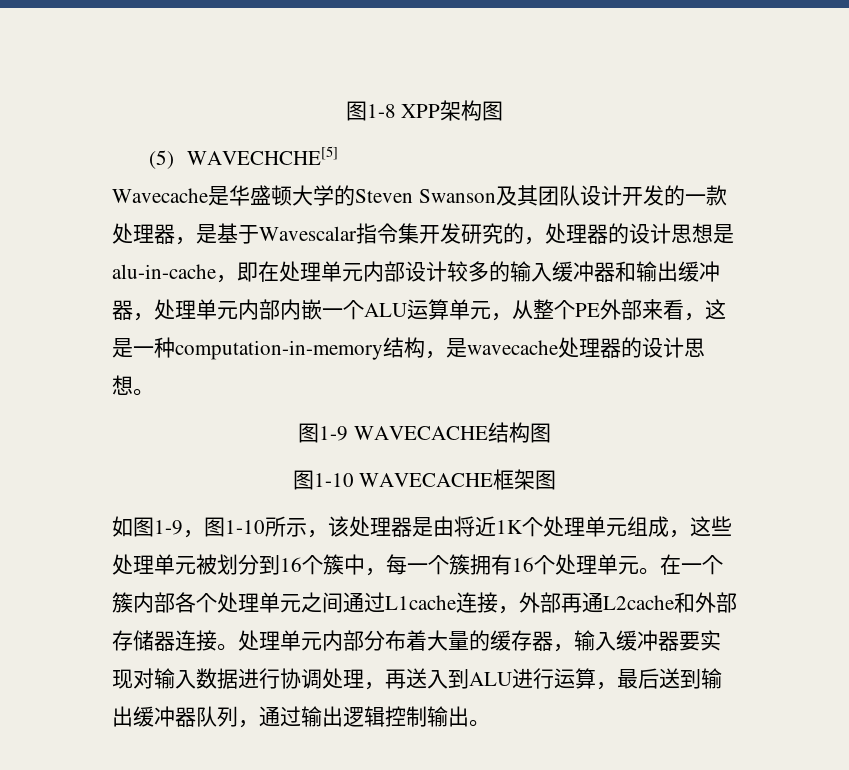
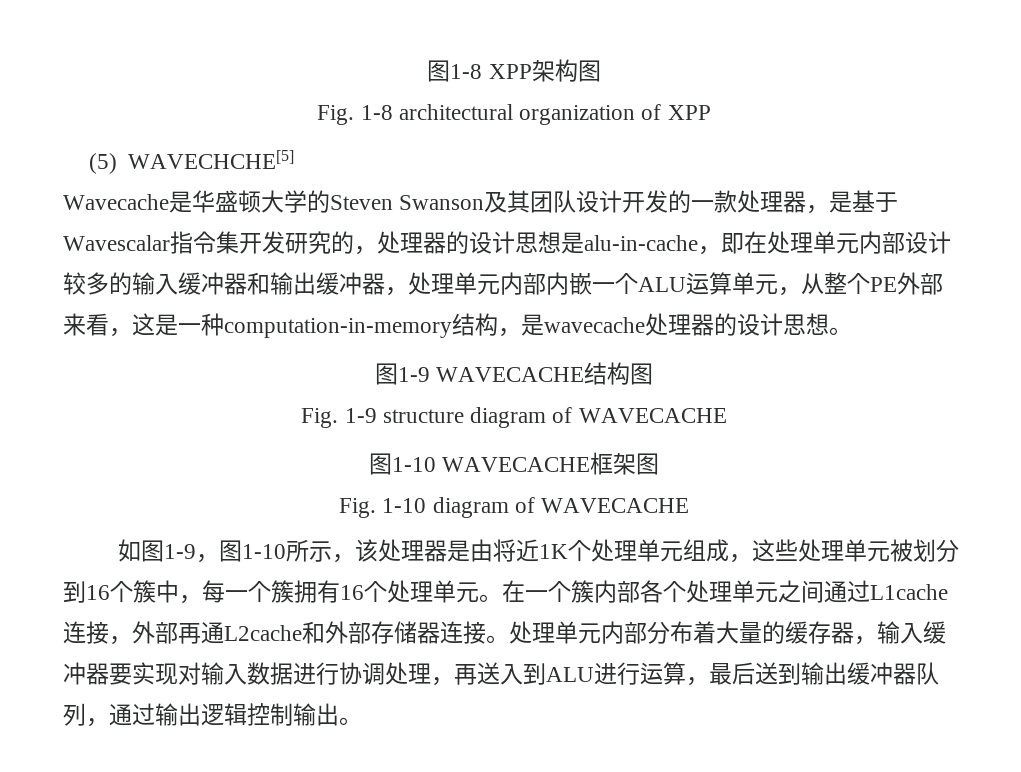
+ Fig. 1-8 architectural organization of XPP
+ Fig. 1-9 structure diagram of WAVECACHE
+ Fig. 1-10 diagram of WAVECACHE

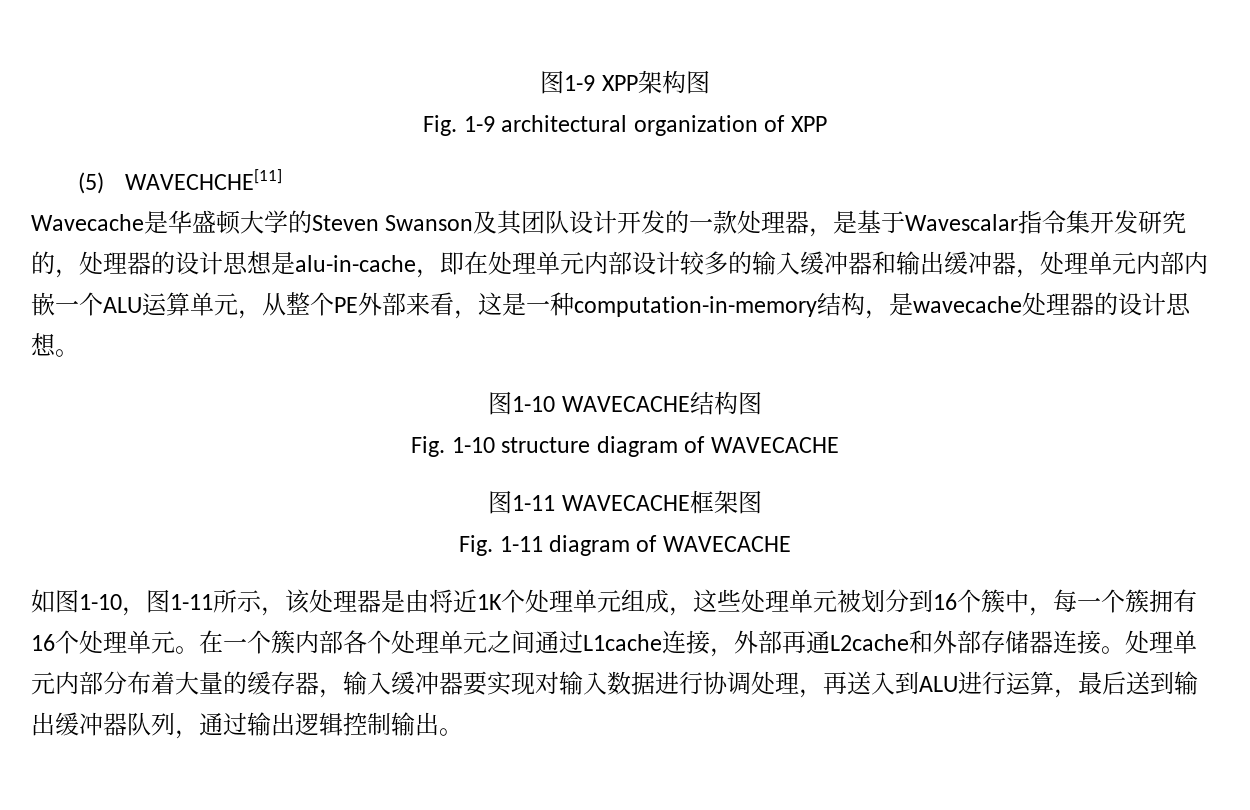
- 图1-8 XPP架构图
+ 图1-9 XPP架构图
- Fig. 1-8 architectural organization of XPP
+ Fig. 1-9 architectural organization of XPP
- (5) WAVECHCHE[5]
+ (5) WAVECHCHE[11]
- 图1-9 WAVECACHE结构图
+ 图1-10 WAVECACHE结构图
- Fig. 1-9 structure diagram of WAVECACHE
+ Fig. 1-10 structure diagram of WAVECACHE
- 图1-10 WAVECACHE框架图
+ 图1-11 WAVECACHE框架图
- Fig. 1-10 diagram of WAVECACHE
+ Fig. 1-11 diagram of WAVECACHE
- 如图1-9，图1-10所示，该处理器是由将近1K个处理单元组成，这些处理单元被划分到16个簇中，每一个簇拥有16个处理单元。
+ 如图1-10，图1-11所示，该处理器是由将近1K个处理单元组成，这些处理单元被划分到16个簇中，每一个簇拥有16个处理单元。

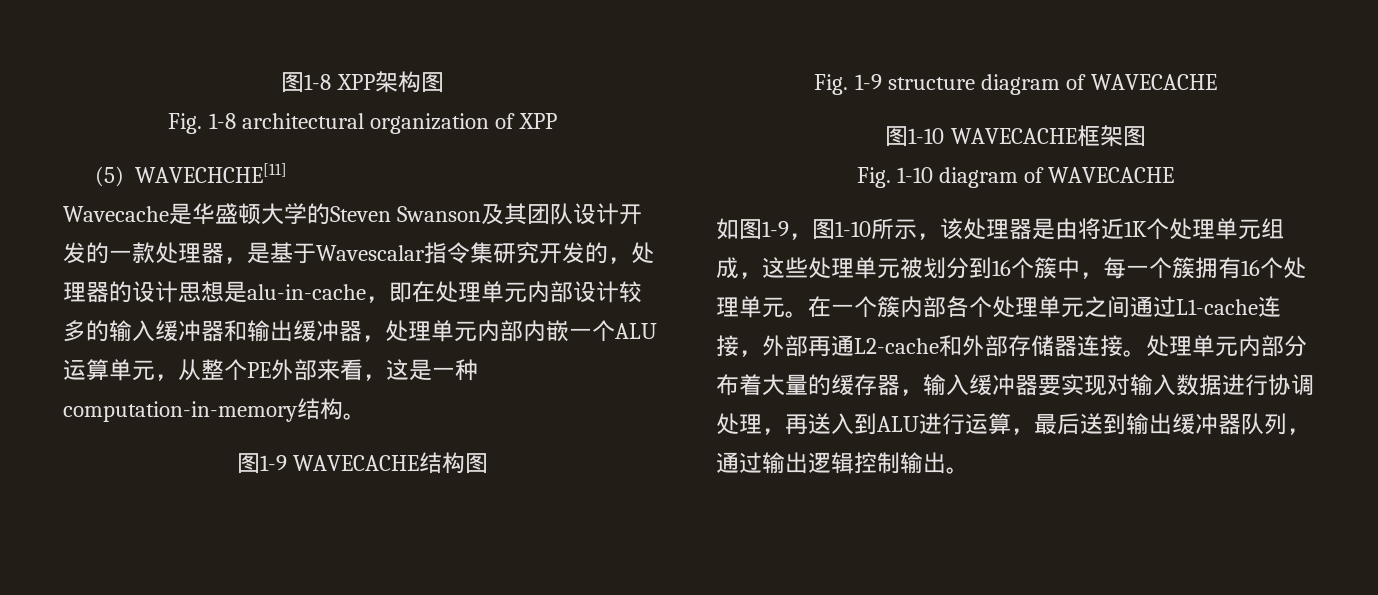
- 图1-9 XPP架构图
+ 图1-8 XPP架构图
- Fig. 1-9 architectural organization of XPP
+ Fig. 1-8 architectural organization of XPP
- Wavecache是华盛顿大学的Steven Swanson及其团队设计开发的一款处理器，是基于Wavescalar指令集开发研究的，处理器的设计思想是alu-in-cache，即在处理单元内部设计较多的输入缓冲器和输出缓冲器，处理单元内部内嵌一个ALU运算单元，从整个PE外部来看，这是一种computation-in-memory结构，是wavecache处理器的设计思想。
+ Wavecache是华盛顿大学的Steven Swanson及其团队设计开发的一款处理器，是基于Wavescalar指令集研究开发的，处理器的设计思想是alu-in-cache，即在处理单元内部设计较多的输入缓冲器和输出缓冲器，处理单元内部内嵌一个ALU运算单元，从整个PE外部来看，这是一种computation-in-memory结构。
- 图1-10 WAVECACHE结构图
+ 图1-9 WAVECACHE结构图
- Fig. 1-10 structure diagram of WAVECACHE
+ Fig. 1-9 structure diagram of WAVECACHE
- 图1-11 WAVECACHE框架图
+ 图1-10 WAVECACHE框架图
- Fig. 1-11 diagram of WAVECACHE
+ Fig. 1-10 diagram of WAVECACHE
- 如图1-10，图1-11所示，该处理器是由将近1K个处理单元组成，这些处理单元被划分到16个簇中，每一个簇拥有16个处理单元。
+ 如图1-9，图1-10所示，该处理器是由将近1K个处理单元组成，这些处理单元被划分到16个簇中，每一个簇拥有16个处理单元。
- 在一个簇内部各个处理单元之间通过L1cache连接，外部再通L2cache和外部存储器连接。
+ 在一个簇内部各个处理单元之间通过L1-cache连接，外部再通L2-cache和外部存储器连接。

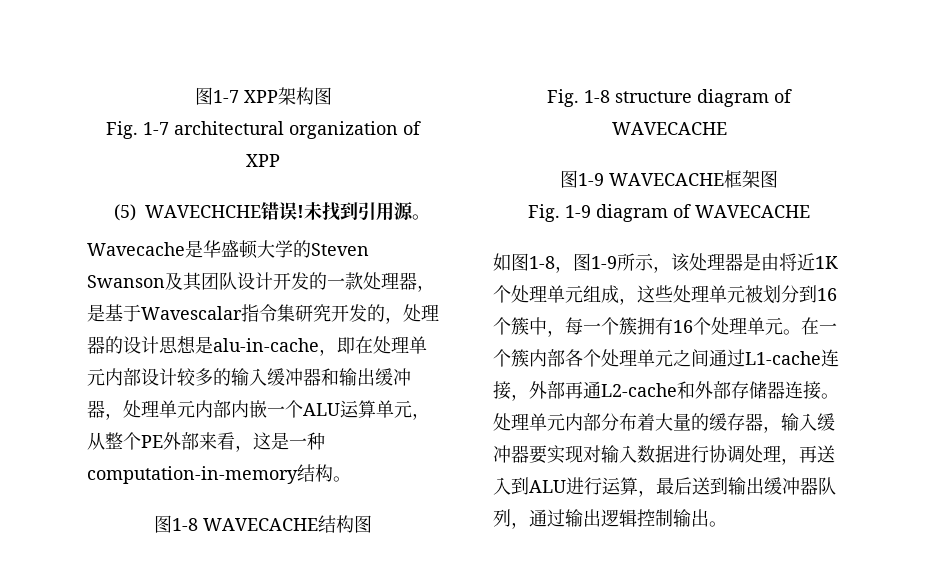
- 图1-8 XPP架构图
+ 图1-7 XPP架构图
- Fig. 1-8 architectural organization of XPP
+ Fig. 1-7 architectural organization of XPP
- (5) WAVECHCHE[11]
+ (5) WAVECHCHE错误!未找到引用源。
- 图1-9 WAVECACHE结构图
+ 图1-8 WAVECACHE结构图
- Fig. 1-9 structure diagram of WAVECACHE
+ Fig. 1-8 structure diagram of WAVECACHE
- 图1-10 WAVECACHE框架图
+ 图1-9 WAVECACHE框架图
- Fig. 1-10 diagram of WAVECACHE
+ Fig. 1-9 diagram of WAVECACHE
- 如图1-9，图1-10所示，该处理器是由将近1K个处理单元组成，这些处理单元被划分到16个簇中，每一个簇拥有16个处理单元。
+ 如图1-8，图1-9所示，该处理器是由将近1K个处理单元组成，这些处理单元被划分到16个簇中，每一个簇拥有16个处理单元。

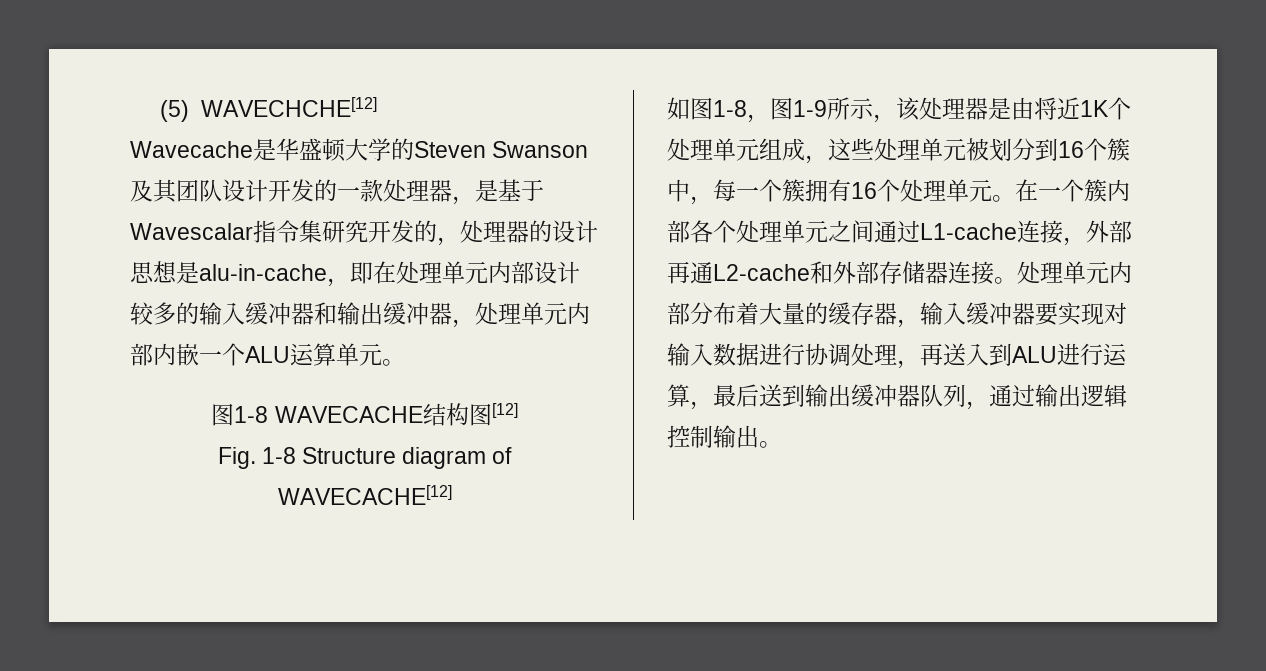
- 图1-7 XPP架构图
- Fig. 1-7 architectural organization of XPP
- (5) WAVECHCHE错误!未找到引用源。
+ (5) WAVECHCHE[12]
- Wavecache是华盛顿大学的Steven Swanson及其团队设计开发的一款处理器，是基于Wavescalar指令集研究开发的，处理器的设计思想是alu-in-cache，即在处理单元内部设计较多的输入缓冲器和输出缓冲器，处理单元内部内嵌一个ALU运算单元，从整个PE外部来看，这是一种computation-in-memory结构。
+ Wavecache是华盛顿大学的Steven Swanson及其团队设计开发的一款处理器，是基于Wavescalar指令集研究开发的，处理器的设计思想是alu-in-cache，即在处理单元内部设计较多的输入缓冲器和输出缓冲器，处理单元内部内嵌一个ALU运算单元。
- 图1-8 WAVECACHE结构图
+ 图1-8 WAVECACHE结构图[12]
- Fig. 1-8 structure diagram of WAVECACHE
- 图1-9 WAVECACHE框架图
- Fig. 1-9 diagram of WAVECACHE
+ Fig. 1-8 Structure diagram of WAVECACHE[12]

